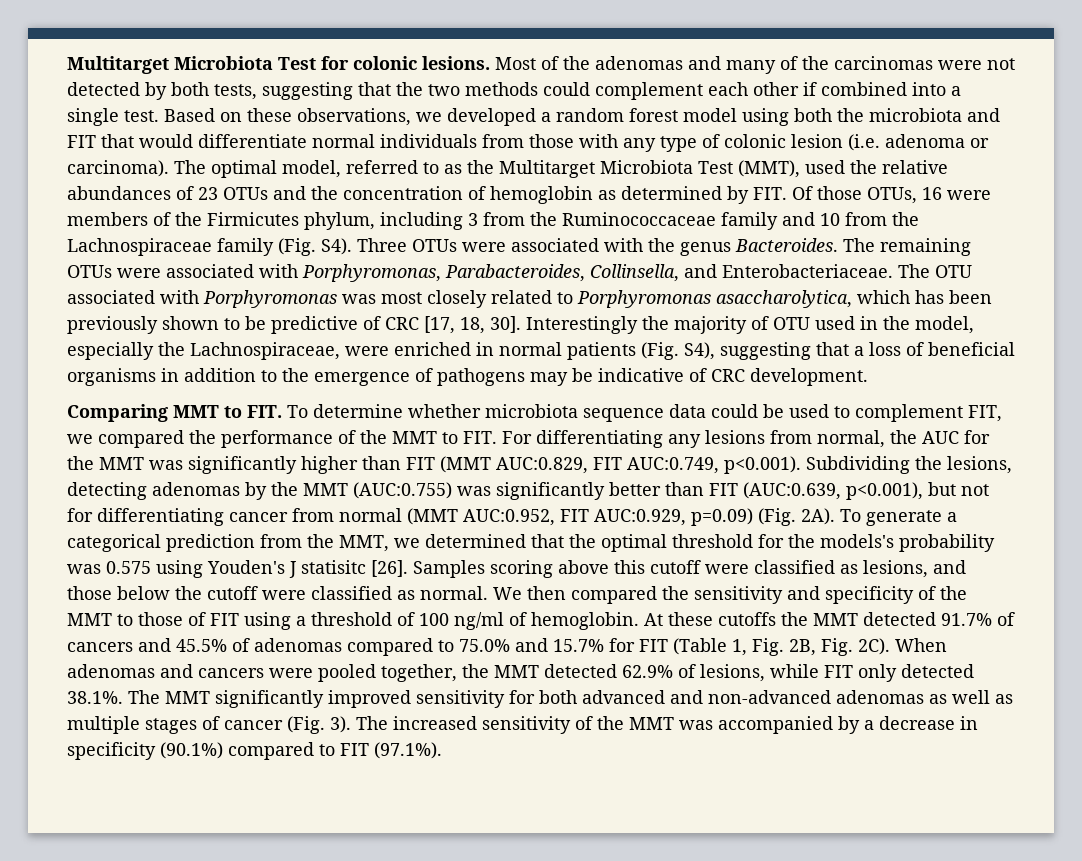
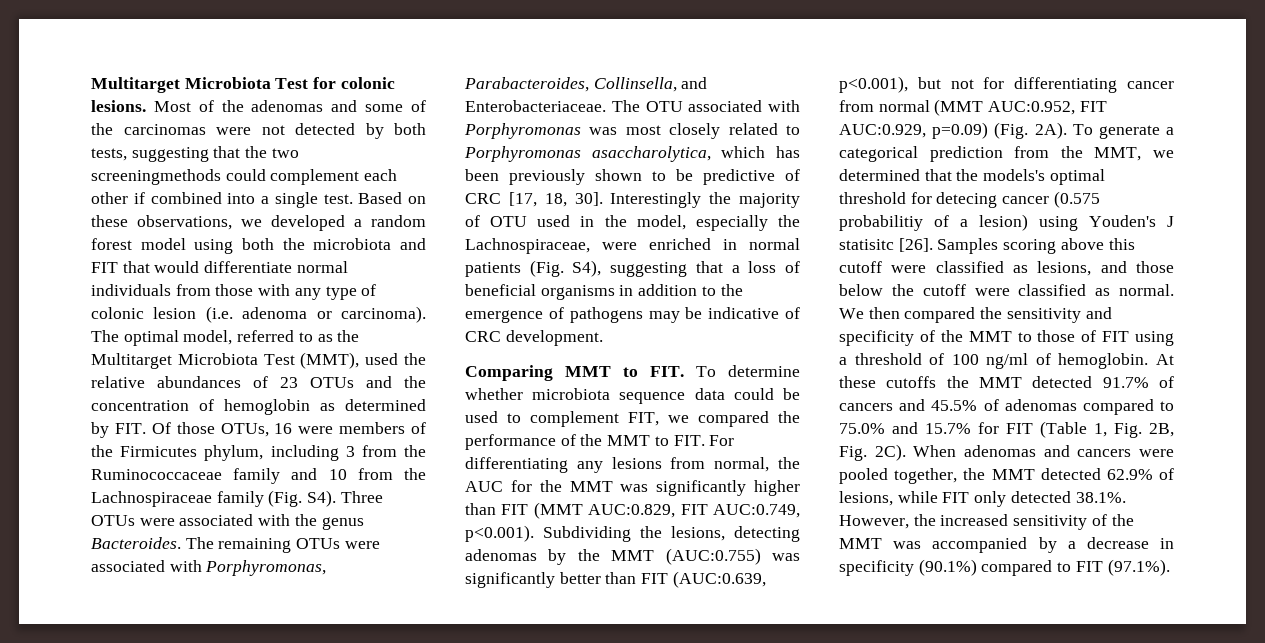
- Most of the adenomas and many of the carcinomas were not detected by both tests, suggesting that the two methods could complement each other if combined into a single test.
+ Most of the adenomas and some of the carcinomas were not detected by both tests, suggesting that the two screeningmethods could complement each other if combined into a single test.
- To generate a categorical prediction from the MMT, we determined that the optimal threshold for the models's probability was 0.575 using Youden's J statisitc [26].
+ To generate a categorical prediction from the MMT, we determined that the models's optimal threshold for detecing cancer (0.575 probabilitiy of a lesion) using Youden's J statisitc [26].
- When adenomas and cancers were pooled together, the MMT detected 62.9% of lesions, while FIT only detected 38.1%. The MMT significantly improved sensitivity for both advanced and non-advanced adenomas as well as multiple stages of cancer (Fig. 3). The increased sensitivity of the MMT was accompanied by a decrease in specificity (90.1%) compared to FIT (97.1%).
+ When adenomas and cancers were pooled together, the MMT detected 62.9% of lesions, while FIT only detected 38.1%. However, the increased sensitivity of the MMT was accompanied by a decrease in specificity (90.1%) compared to FIT (97.1%).

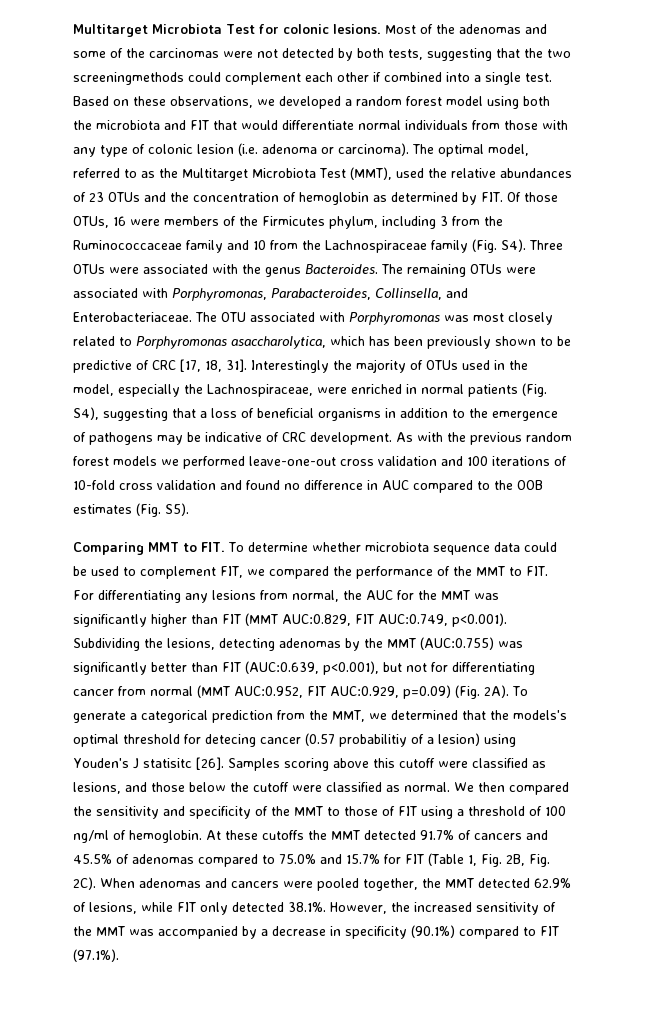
- The OTU associated with Porphyromonas was most closely related to Porphyromonas asaccharolytica, which has been previously shown to be predictive of CRC [17, 18, 30].
+ The OTU associated with Porphyromonas was most closely related to Porphyromonas asaccharolytica, which has been previously shown to be predictive of CRC [17, 18, 31].
- Interestingly the majority of OTU used in the model, especially the Lachnospiraceae, were enriched in normal patients (Fig. S4), suggesting that a loss of beneficial organisms in addition to the emergence of pathogens may be indicative of CRC development.
+ Interestingly the majority of OTUs used in the model, especially the Lachnospiraceae, were enriched in normal patients (Fig. S4), suggesting that a loss of beneficial organisms in addition to the emergence of pathogens may be indicative of CRC development. As with the previous random forest models we performed leave-one-out cross validation and 100 iterations of 10-fold cross validation and found no difference in AUC compared to the OOB estimates (Fig. S5).
- To generate a categorical prediction from the MMT, we determined that the models's optimal threshold for detecing cancer (0.575 probabilitiy of a lesion) using Youden's J statisitc [26].
+ To generate a categorical prediction from the MMT, we determined that the models's optimal threshold for detecing cancer (0.57 probabilitiy of a lesion) using Youden's J statisitc [26].

